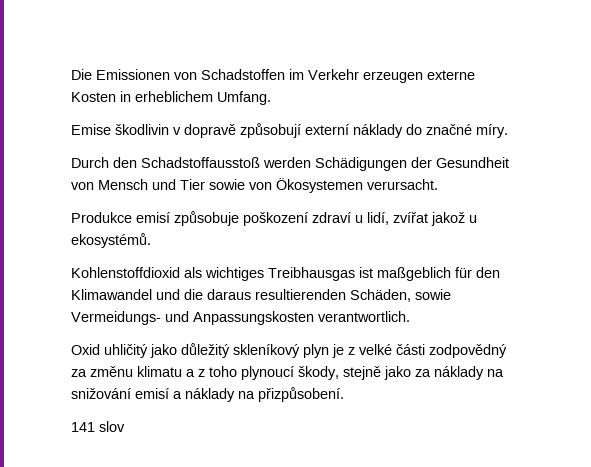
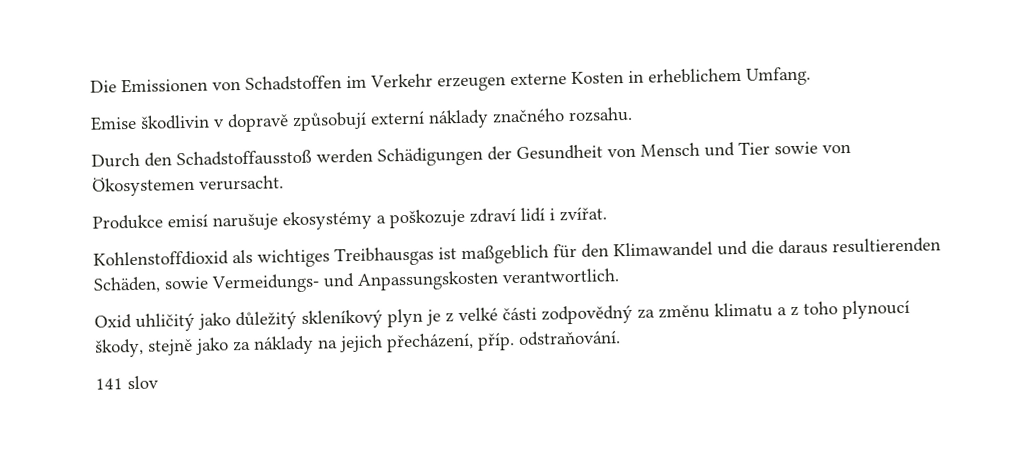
- Emise škodlivin v dopravě způsobují externí náklady do značné míry.
+ Emise škodlivin v dopravě způsobují externí náklady značného rozsahu.
- Produkce emisí způsobuje poškození zdraví u lidí, zvířat jakož u ekosystémů.
+ Produkce emisí narušuje ekosystémy a poškozuje zdraví lidí i zvířat.
- Oxid uhličitý jako důležitý skleníkový plyn je z velké části zodpovědný za změnu klimatu a z toho plynoucí škody, stejně jako za náklady na snižování emisí a náklady na přizpůsobení.
+ Oxid uhličitý jako důležitý skleníkový plyn je z velké části zodpovědný za změnu klimatu a z toho plynoucí škody, stejně jako za náklady na jejich přecházení, příp. odstraňování.

